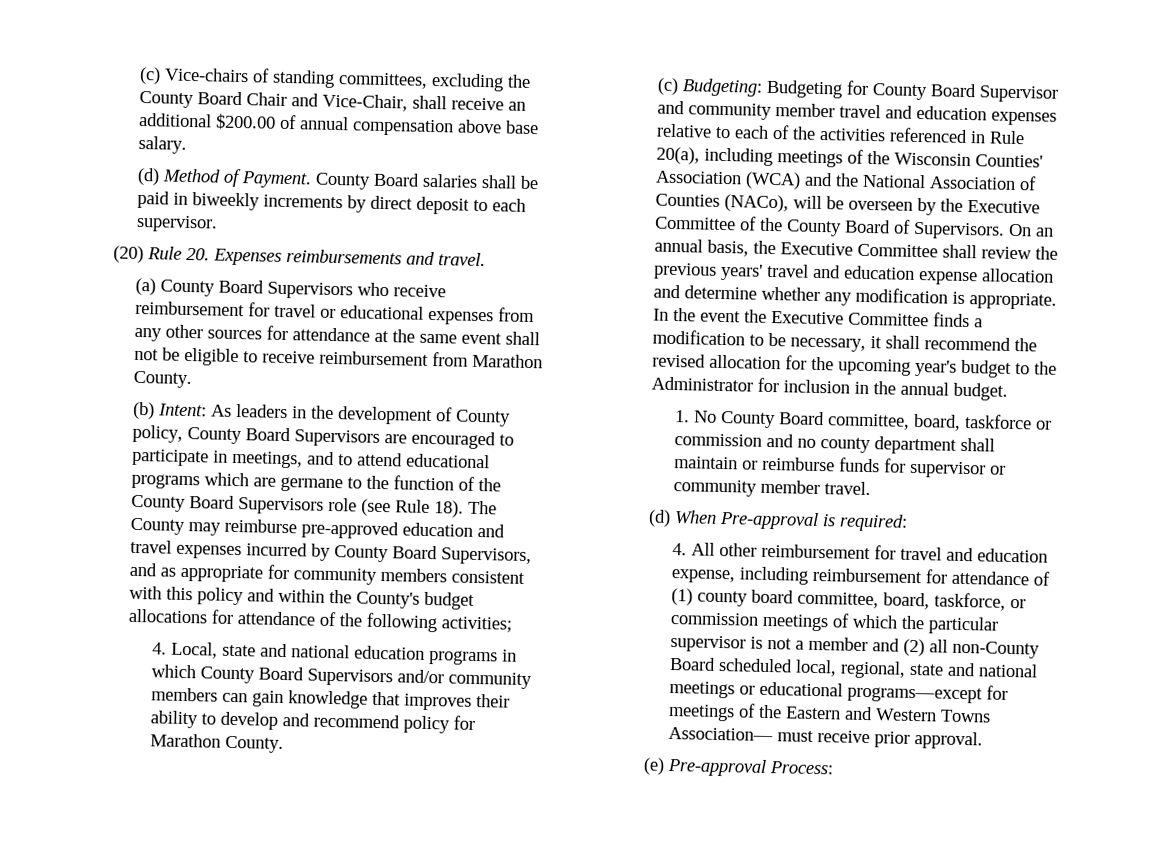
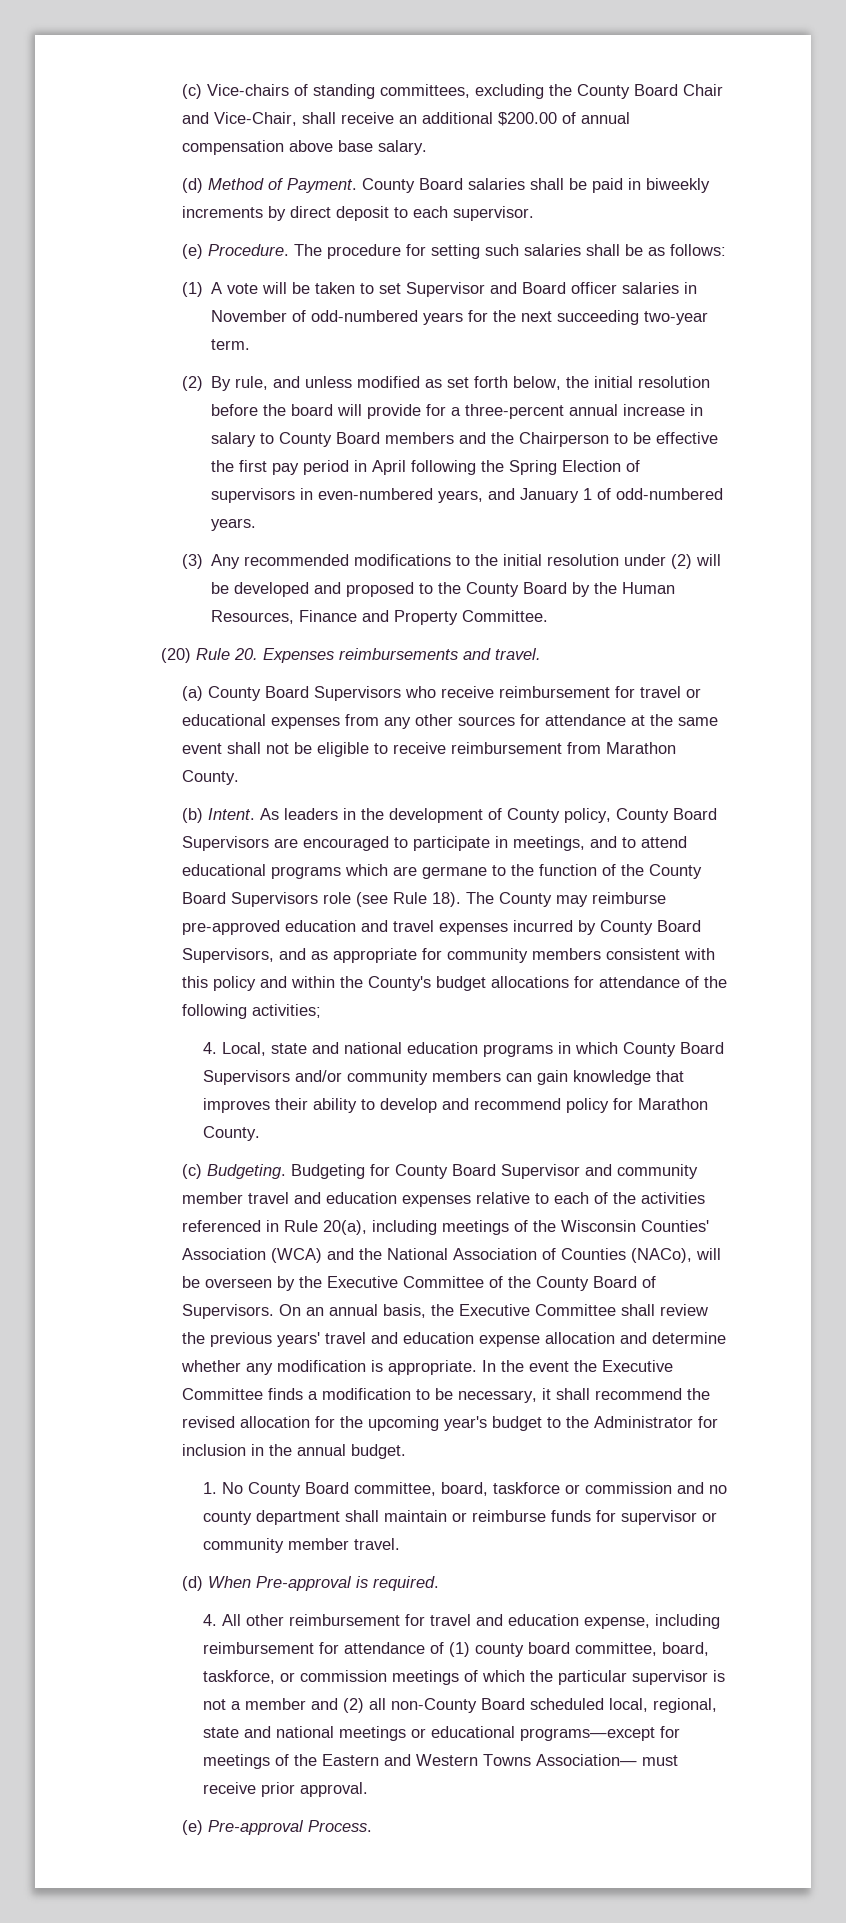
+ (e) Procedure. The procedure for setting such salaries shall be as follows:
+ (1) A vote will be taken to set Supervisor and Board officer salaries in November of odd-numbered years for the next succeeding two-year term.
+ (2) By rule, and unless modified as set forth below, the initial resolution before the board will provide for a three-percent annual increase in salary to County Board members and the Chairperson to be effective the first pay period in April following the Spring Election of supervisors in even-numbered years, and January 1 of odd-numbered years.
+ (3) Any recommended modifications to the initial resolution under (2) will be developed and proposed to the County Board by the Human Resources, Finance and Property Committee.
- (b) Intent: As leaders in the development of County policy, County Board Supervisors are encouraged to participate in meetings, and to attend educational programs which are germane to the function of the County Board Supervisors role (see Rule 18).
+ (b) Intent. As leaders in the development of County policy, County Board Supervisors are encouraged to participate in meetings, and to attend educational programs which are germane to the function of the County Board Supervisors role (see Rule 18).
- (c) Budgeting: Budgeting for County Board Supervisor and community member travel and education expenses relative to each of the activities referenced in Rule 20(a), including meetings of the Wisconsin Counties' Association (WCA) and the National Association of Counties (NACo), will be overseen by the Executive Committee of the County Board of Supervisors.
+ (c) Budgeting. Budgeting for County Board Supervisor and community member travel and education expenses relative to each of the activities referenced in Rule 20(a), including meetings of the Wisconsin Counties' Association (WCA) and the National Association of Counties (NACo), will be overseen by the Executive Committee of the County Board of Supervisors.
- (d) When Pre-approval is required:
+ (d) When Pre-approval is required.
- (e) Pre-approval Process:
+ (e) Pre-approval Process.

